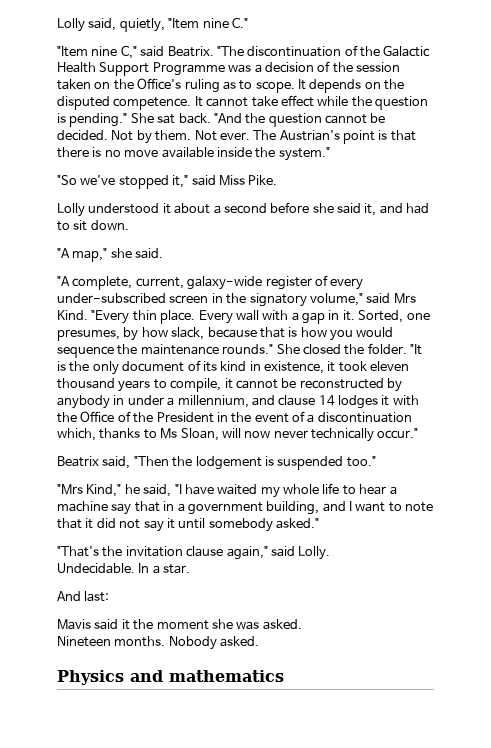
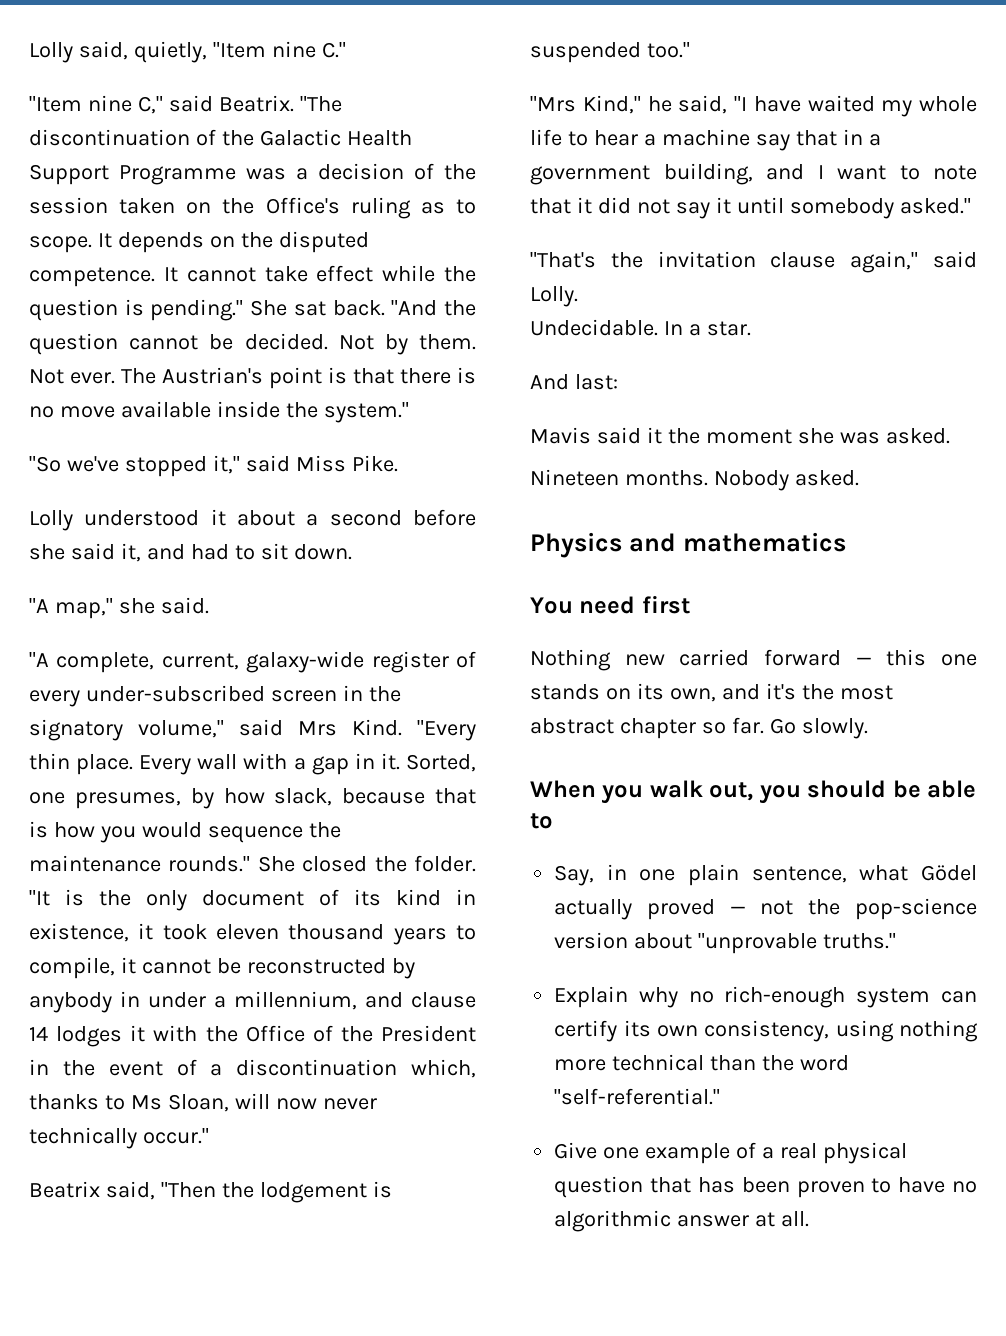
+ You need first
+ Nothing new carried forward — this one stands on its own, and it's the most abstract chapter so far. Go slowly.
+ When you walk out, you should be able to
+ Say, in one plain sentence, what Gödel actually proved — not the pop-science version about "unprovable truths."
+ Explain why no rich-enough system can certify its own consistency, using nothing more technical than the word "self-referential."
+ Give one example of a real physical question that has been proven to have no algorithmic answer at all.

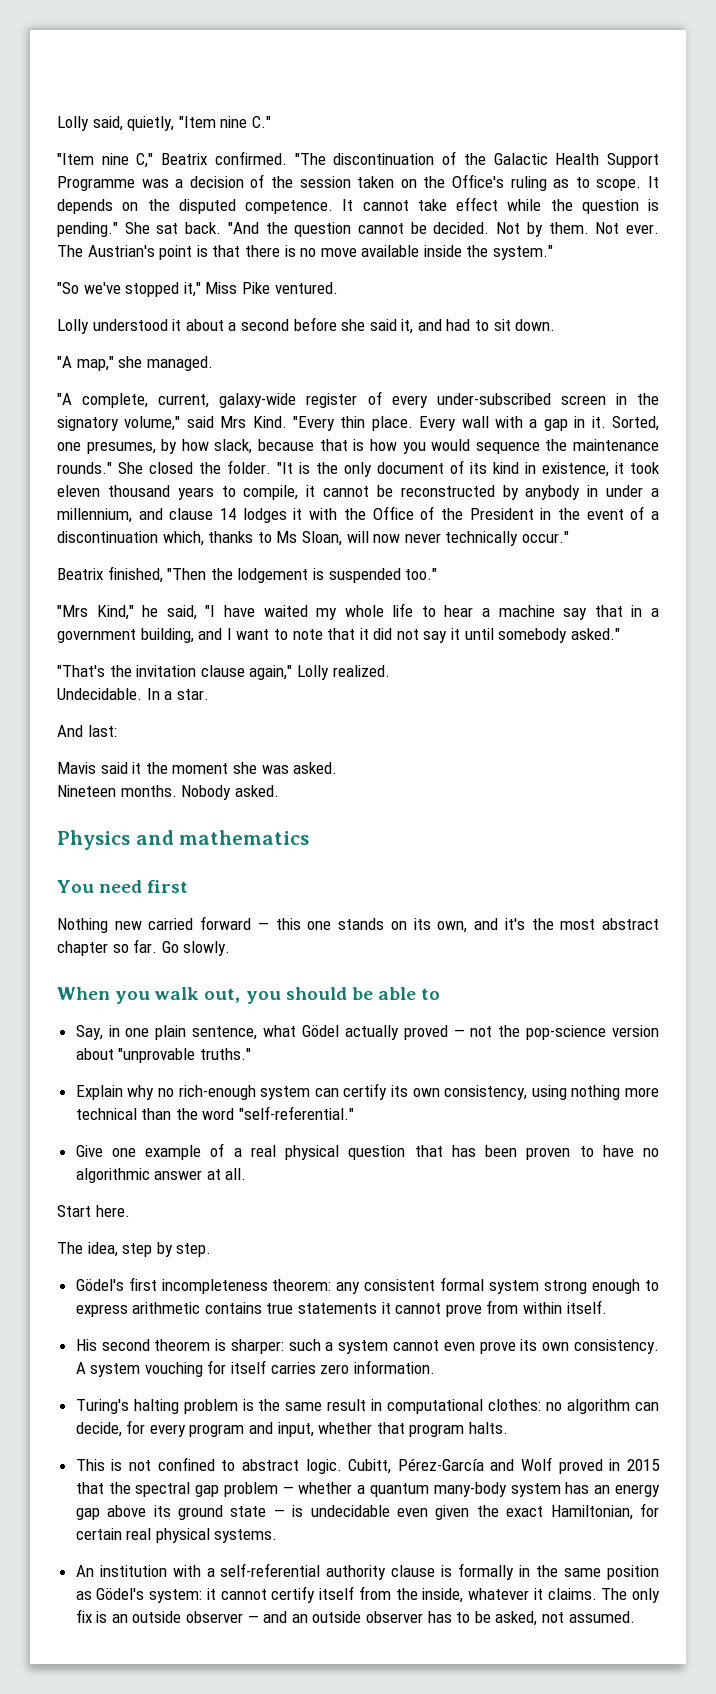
- "Item nine C," said Beatrix.
+ "Item nine C," Beatrix confirmed.
- "So we've stopped it," said Miss Pike.
+ "So we've stopped it," Miss Pike ventured.
- "A map," she said.
+ "A map," she managed.
- Beatrix said, "Then the lodgement is suspended too."
+ Beatrix finished, "Then the lodgement is suspended too."
- "That's the invitation clause again," said Lolly.
+ "That's the invitation clause again," Lolly realized.
+ Start here.
+ The idea, step by step.
+ Gödel's first incompleteness theorem: any consistent formal system strong enough to express arithmetic contains true statements it cannot prove from within itself.
+ His second theorem is sharper: such a system cannot even prove its own consistency. A system vouching for itself carries zero information.
+ Turing's halting problem is the same result in computational clothes: no algorithm can decide, for every program and input, whether that program halts.
+ This is not confined to abstract logic. Cubitt, Pérez-García and Wolf proved in 2015 that the spectral gap problem — whether a quantum many-body system has an energy gap above its ground state — is undecidable even given the exact Hamiltonian, for certain real physical systems.
+ An institution with a self-referential authority clause is formally in the same position as Gödel's system: it cannot certify itself from the inside, whatever it claims. The only fix is an outside observer — and an outside observer has to be asked, not assumed.

